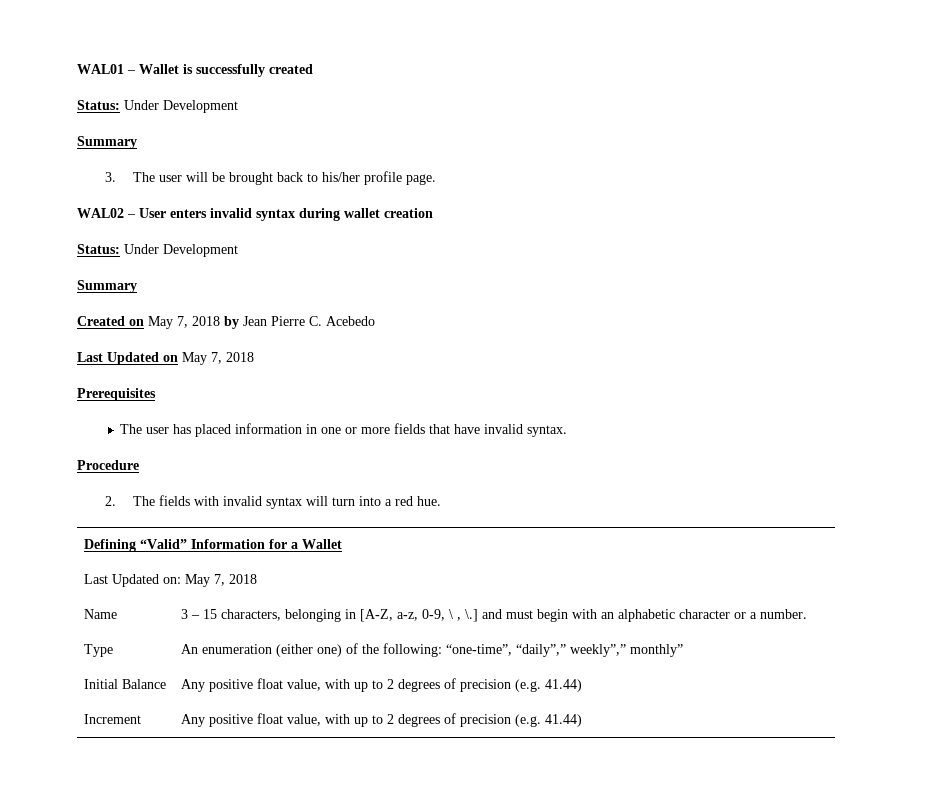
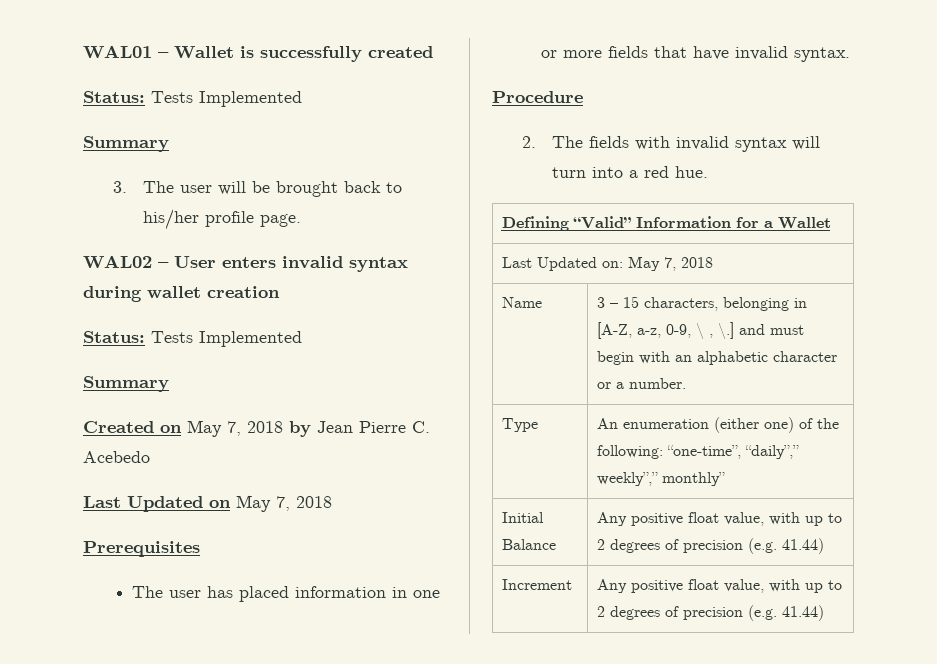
  WAL01 – Wallet is successfully created
- Status: Under Development
+ Status: Tests Implemented
  WAL02 – User enters invalid syntax during wallet creation
- Status: Under Development
+ Status: Tests Implemented

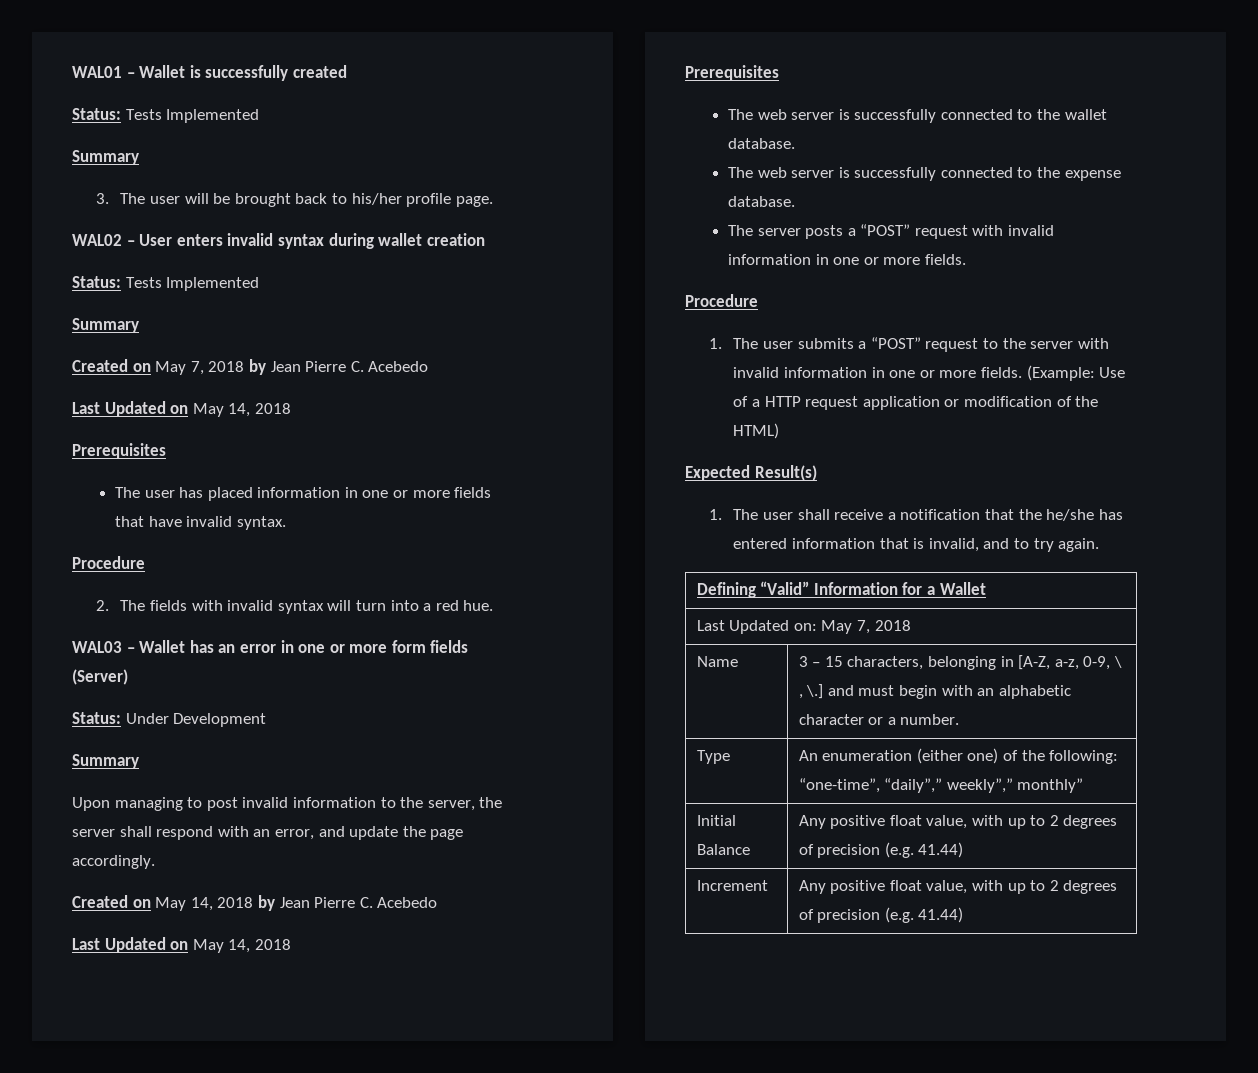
  Created on May 7, 2018 by Jean Pierre C. Acebedo
- Last Updated on May 7, 2018
+ Last Updated on May 14, 2018
+ WAL03 – Wallet has an error in one or more form fields (Server)
+ Status: Under Development
+ Summary
+ Upon managing to post invalid information to the server, the server shall respond with an error, and update the page accordingly.
+ Created on May 14, 2018 by Jean Pierre C. Acebedo
+ Last Updated on May 14, 2018
+ Prerequisites
+ The web server is successfully connected to the wallet database.
+ The web server is successfully connected to the expense database.
+ The server posts a “POST” request with invalid information in one or more fields.
+ Procedure
+ 1. The user submits a “POST” request to the server with invalid information in one or more fields. (Example: Use of a HTTP request application or modification of the HTML)
+ Expected Result(s)
+ 1. The user shall receive a notification that the he/she has entered information that is invalid, and to try again.

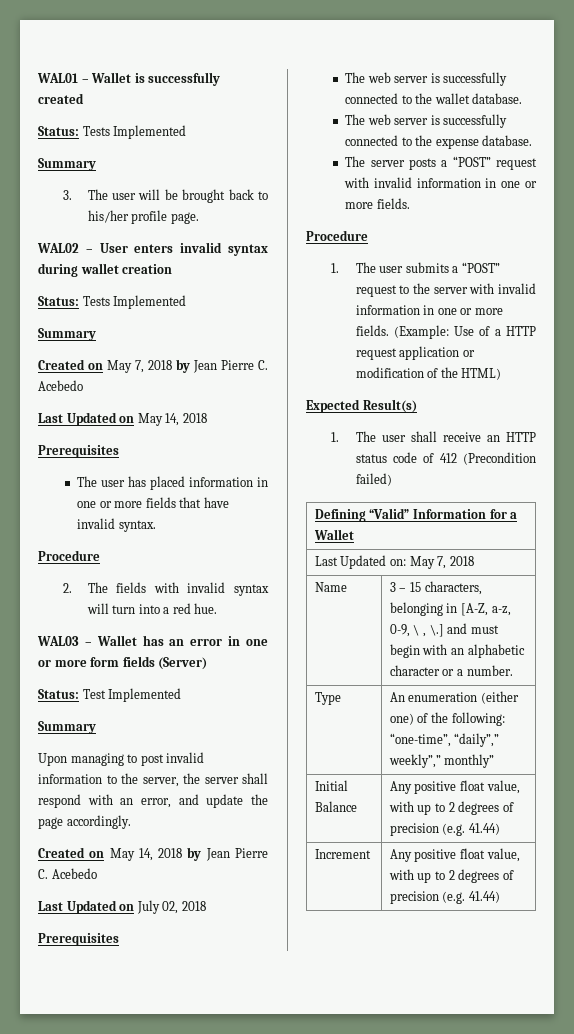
- Status: Under Development
+ Status: Test Implemented
  Created on May 14, 2018 by Jean Pierre C. Acebedo
- Last Updated on May 14, 2018
+ Last Updated on July 02, 2018
- 1. The user shall receive a notification that the he/she has entered information that is invalid, and to try again.
+ 1. The user shall receive an HTTP status code of 412 (Precondition failed)

